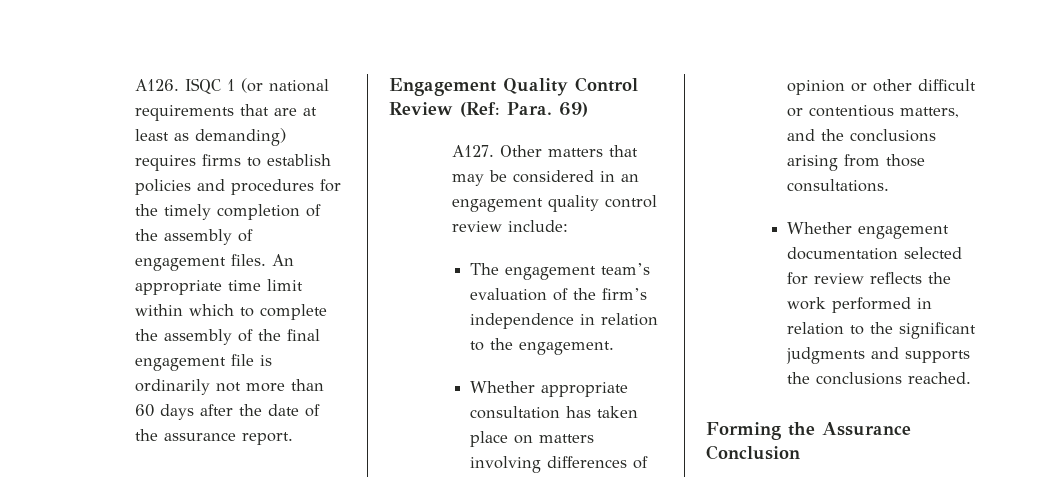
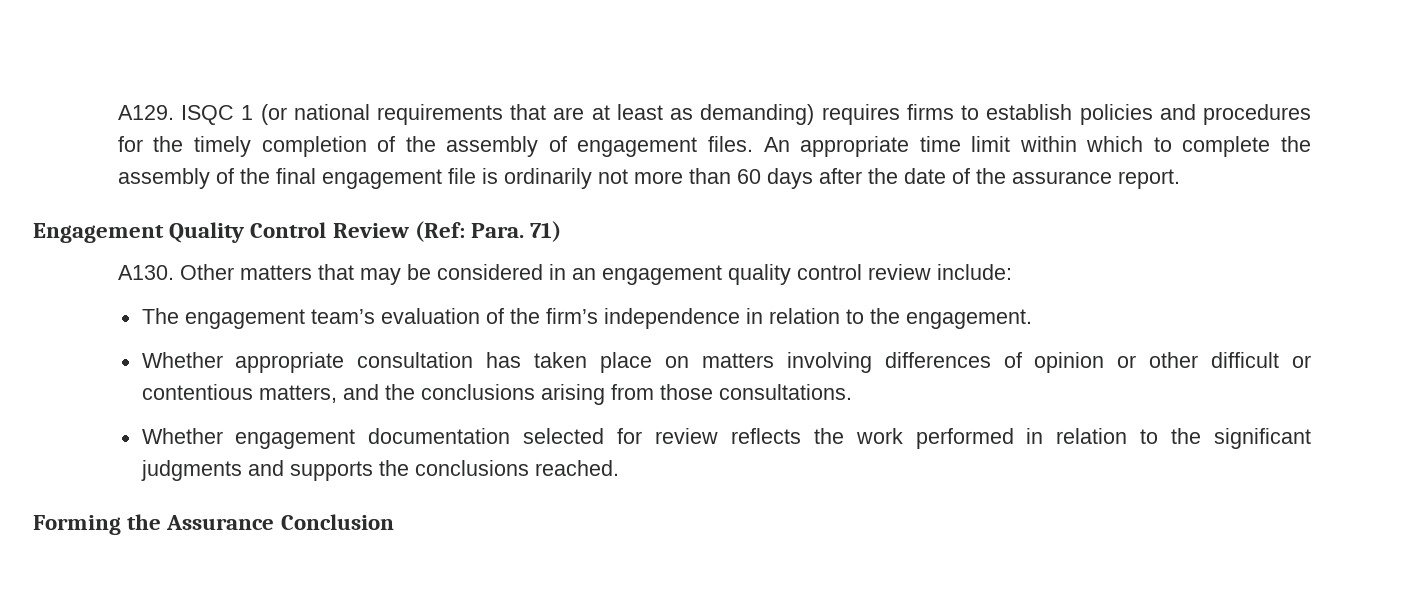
- A126.
+ A129.
- Engagement Quality Control Review (Ref: Para. 69)
- A127.
+ Engagement Quality Control Review (Ref: Para. 71)
+ A130.

